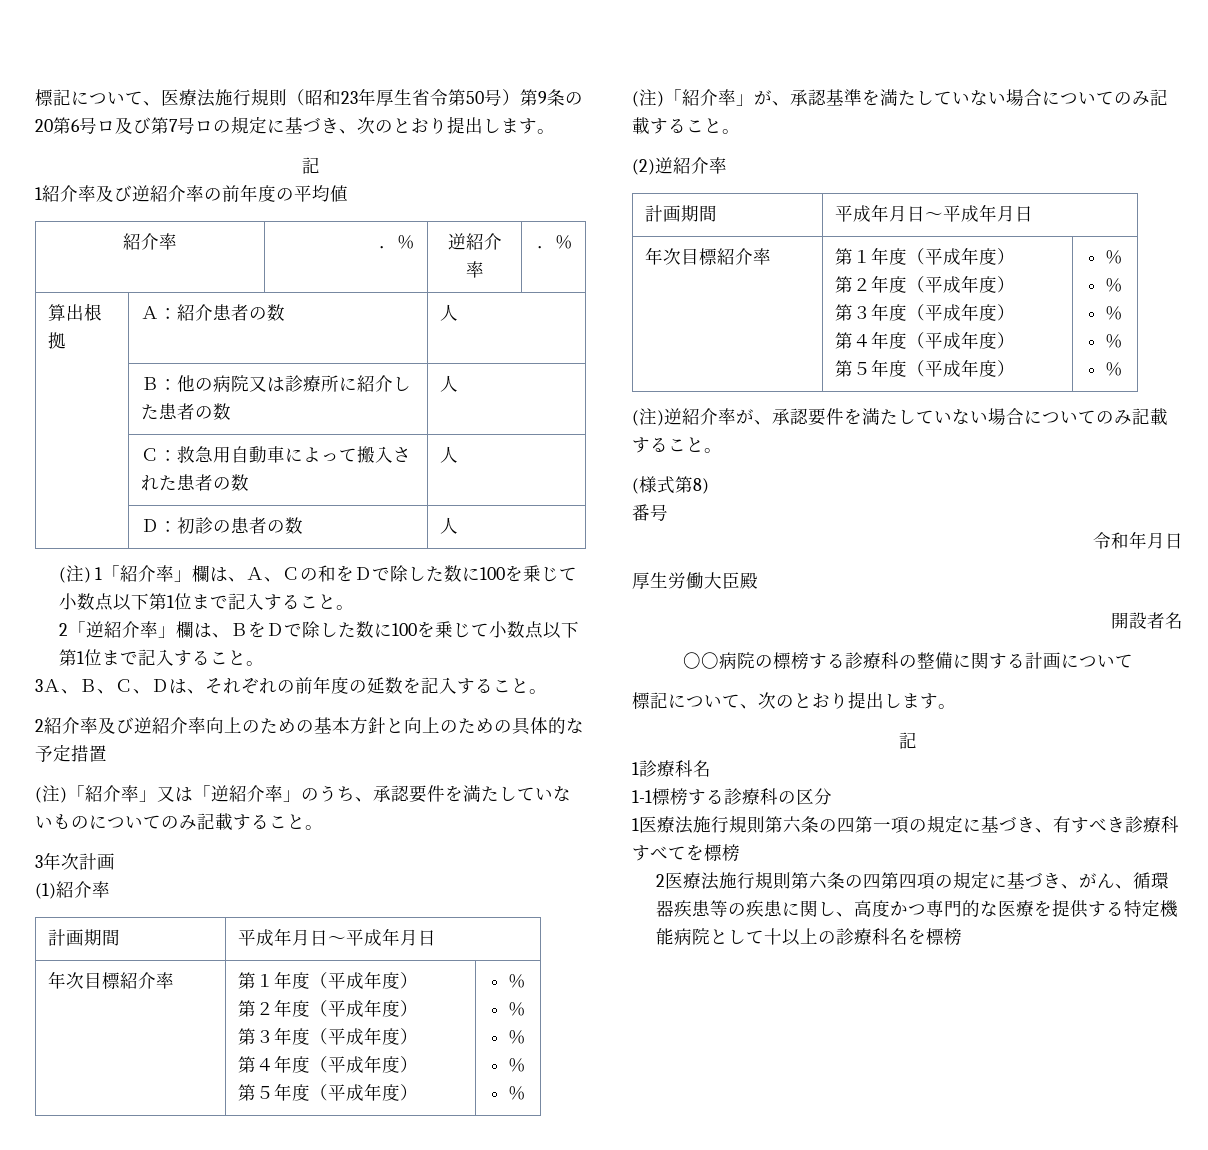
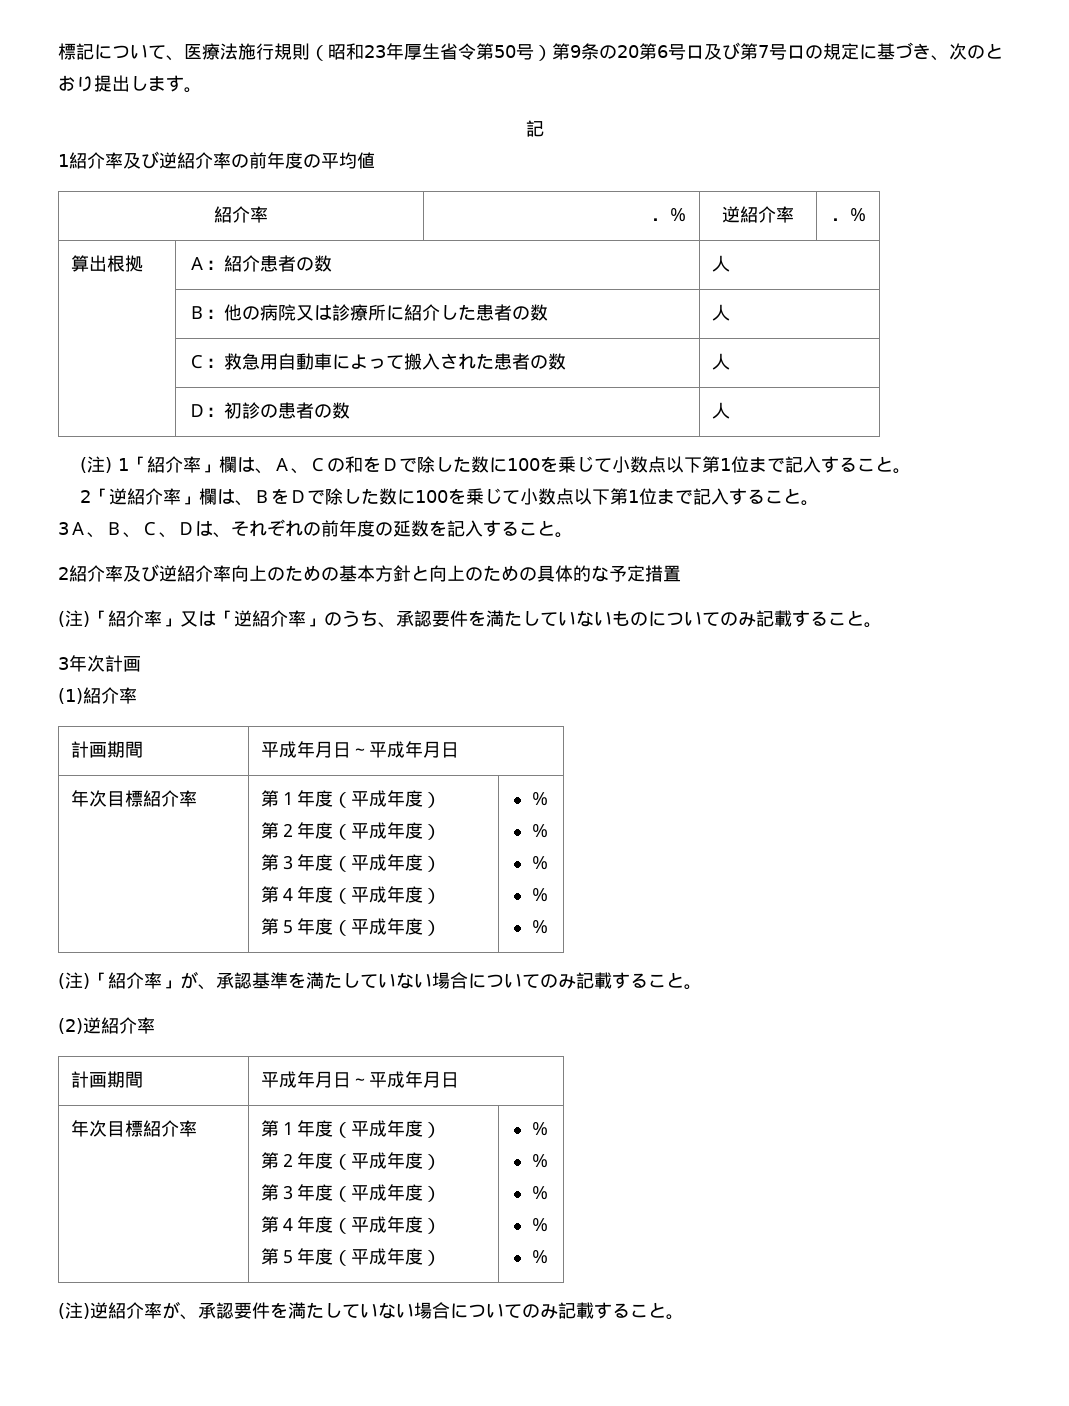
- (様式第8)
- 番号
- 令和年月日
- 厚生労働大臣殿
- 開設者名
- 〇〇病院の標榜する診療科の整備に関する計画について
- 標記について、次のとおり提出します。
- 記
- 1診療科名
- 1-1標榜する診療科の区分
- 1医療法施行規則第六条の四第一項の規定に基づき、有すべき診療科すべてを標榜
- 2医療法施行規則第六条の四第四項の規定に基づき、がん、循環器疾患等の疾患に関し、高度かつ専門的な医療を提供する特定機能病院として十以上の診療科名を標榜

